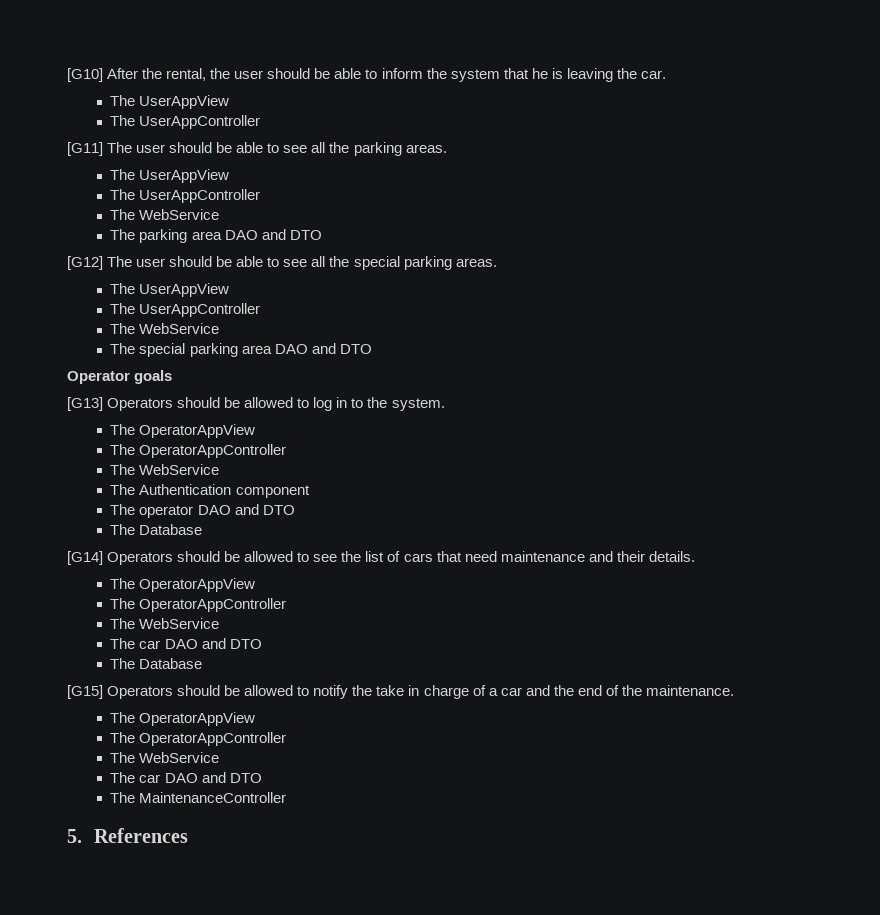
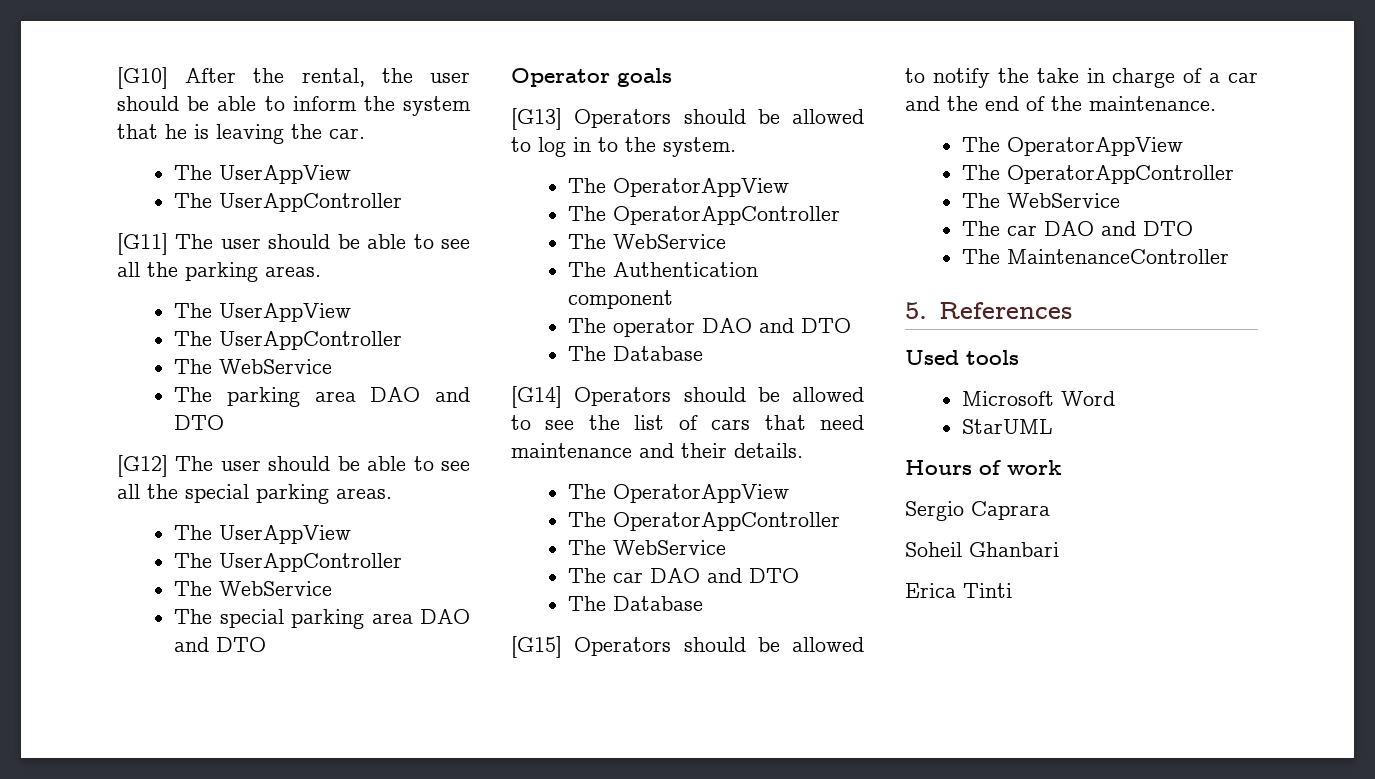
+ Used tools
+ Microsoft Word
+ StarUML
+ Hours of work
+ Sergio Caprara
+ Soheil Ghanbari
+ Erica Tinti

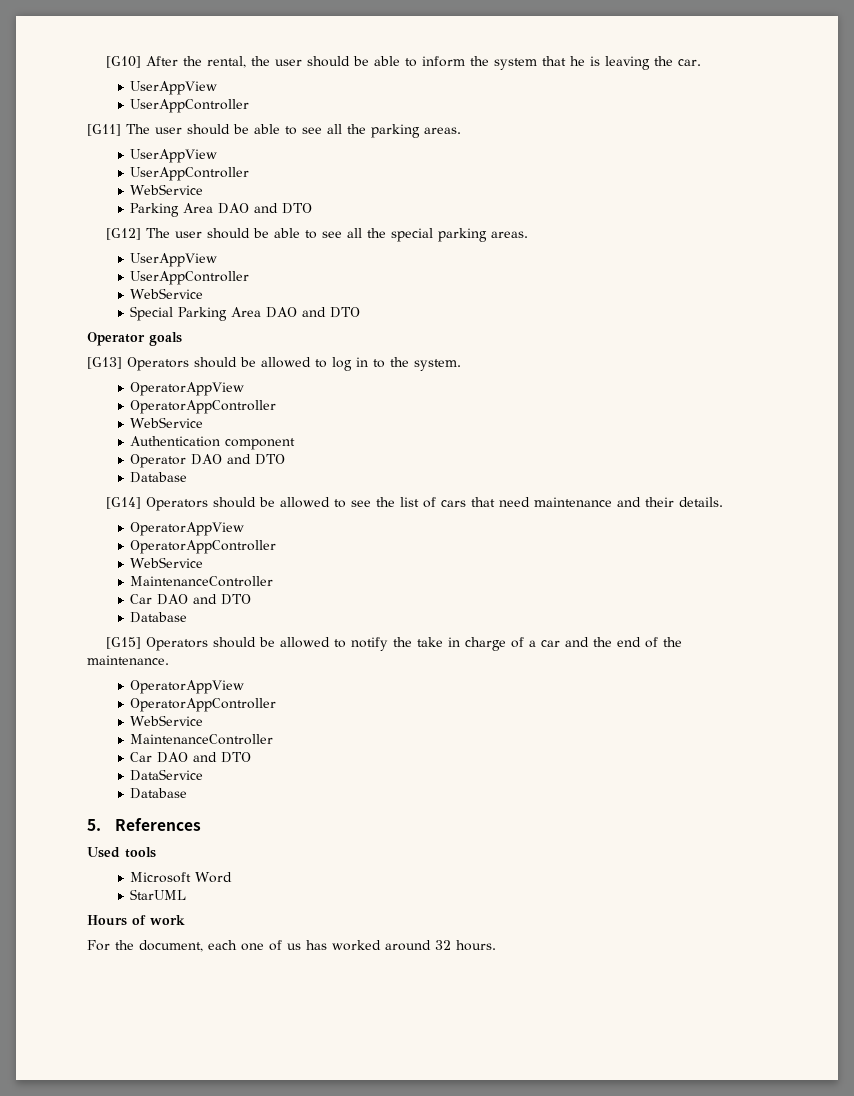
  [G10] After the rental, the user should be able to inform the system that he is leaving the car.
- The UserAppView
- The UserAppController
+ UserAppView
+ UserAppController
  [G11] The user should be able to see all the parking areas.
- The UserAppView
- The UserAppController
- The WebService
- The parking area DAO and DTO
+ UserAppView
+ UserAppController
+ WebService
+ Parking Area DAO and DTO
  [G12] The user should be able to see all the special parking areas.
- The UserAppView
- The UserAppController
- The WebService
- The special parking area DAO and DTO
+ UserAppView
+ UserAppController
+ WebService
+ Special Parking Area DAO and DTO
  [G13] Operators should be allowed to log in to the system.
- The OperatorAppView
- The OperatorAppController
- The WebService
- The Authentication component
+ OperatorAppView
+ OperatorAppController
+ WebService
+ Authentication component
- The operator DAO and DTO
- The Database
+ Operator DAO and DTO
+ Database
  [G14] Operators should be allowed to see the list of cars that need maintenance and their details.
- The OperatorAppView
- The OperatorAppController
- The WebService
- The car DAO and DTO
- The Database
+ OperatorAppView
+ OperatorAppController
+ WebService
+ MaintenanceController
+ Car DAO and DTO
+ Database
  [G15] Operators should be allowed to notify the take in charge of a car and the end of the maintenance.
- The OperatorAppView
- The OperatorAppController
- The WebService
- The car DAO and DTO
- The MaintenanceController
+ OperatorAppView
+ OperatorAppController
+ WebService
+ MaintenanceController
+ Car DAO and DTO
+ DataService
+ Database
- Sergio Caprara
- Soheil Ghanbari
- Erica Tinti
+ For the document, each one of us has worked around 32 hours.

